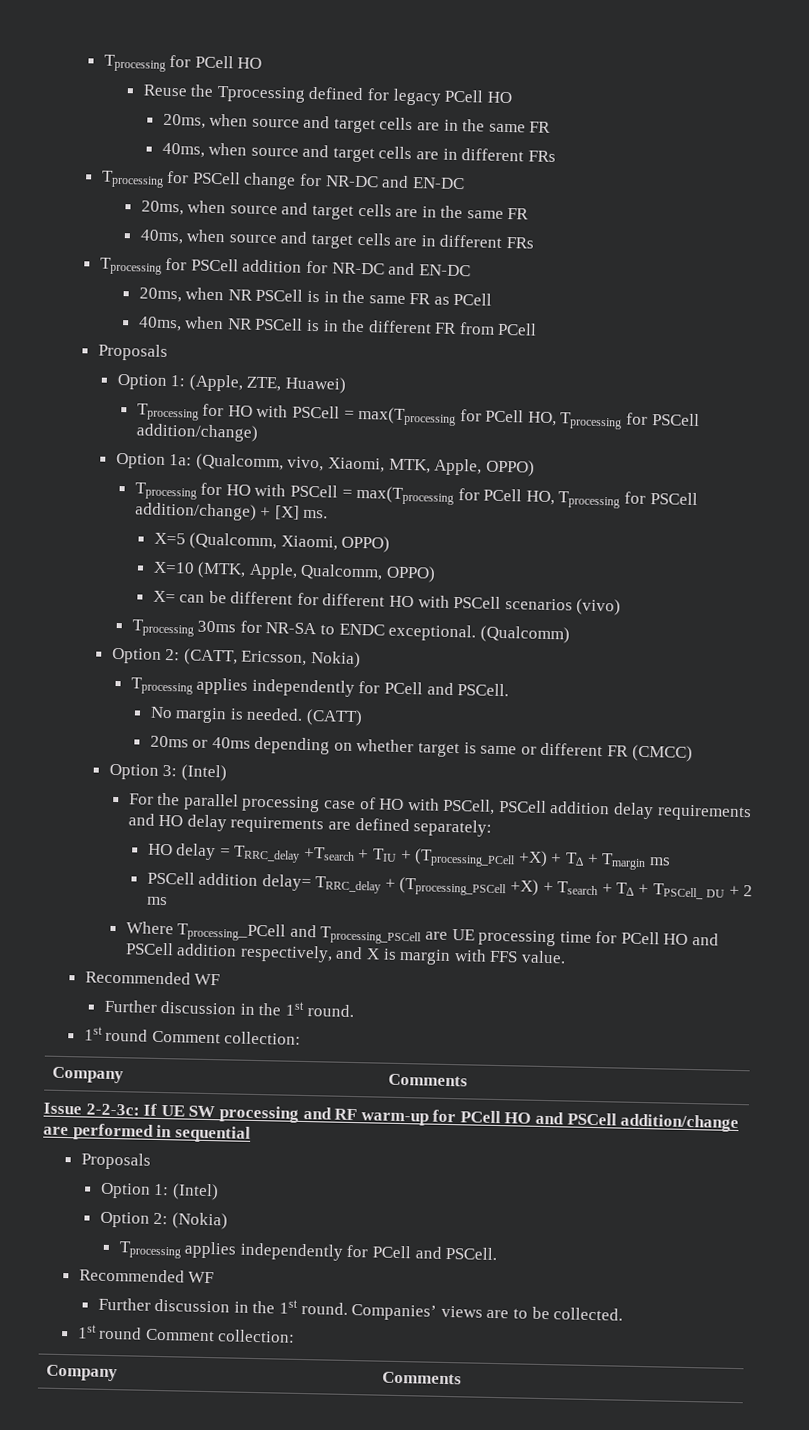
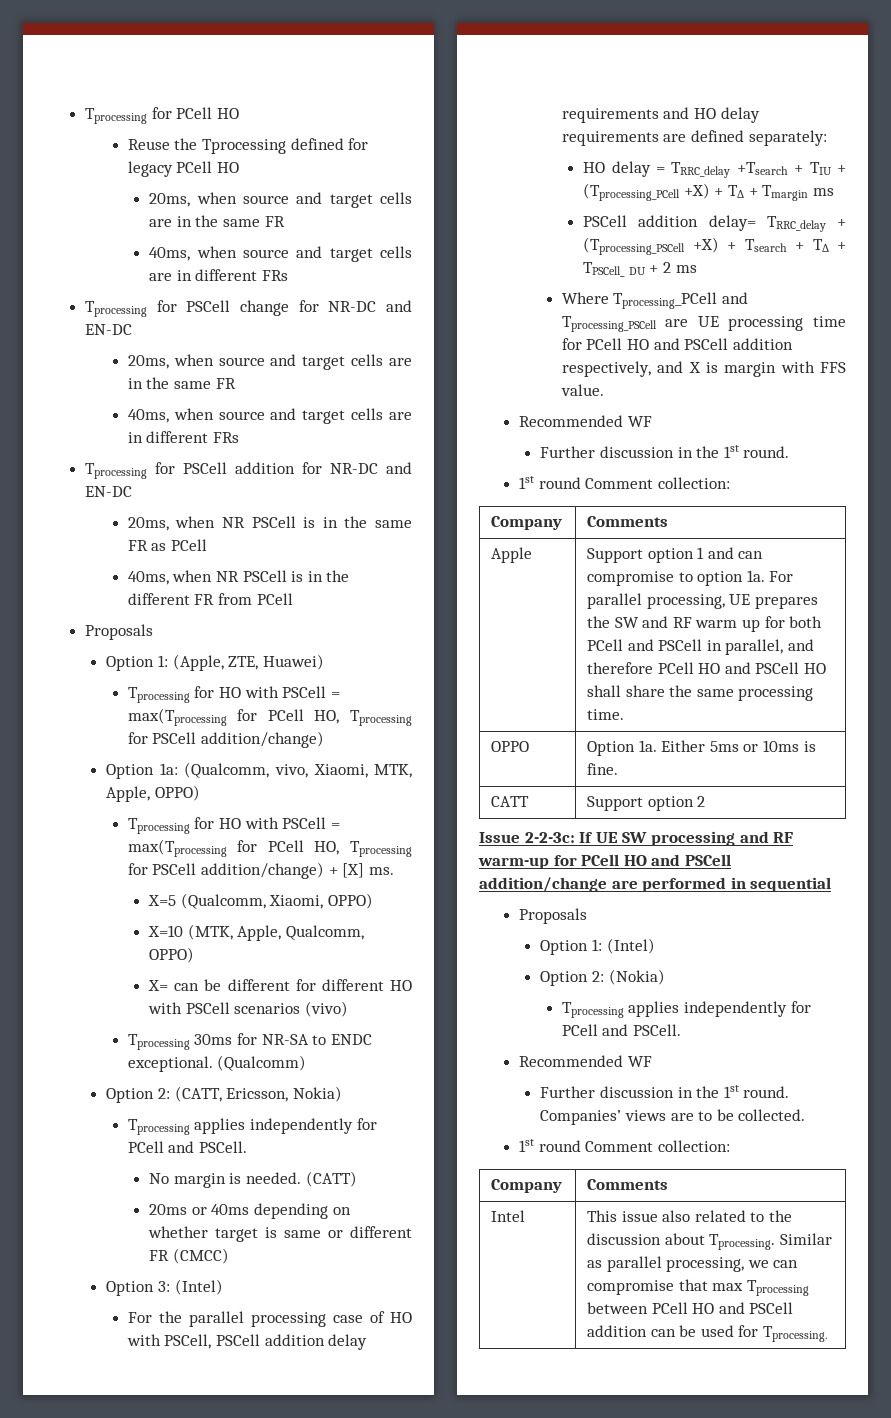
+ Apple | Support option 1 and can compromise to option 1a. For parallel processing, UE prepares the SW and RF warm up for both PCell and PSCell in parallel, and therefore PCell HO and PSCell HO shall share the same processing time.
+ OPPO | Option 1a. Either 5ms or 10ms is fine.
+ CATT | Support option 2
+ Intel | This issue also related to the discussion about Tprocessing. Similar as parallel processing, we can compromise that max Tprocessing between PCell HO and PSCell addition can be used for Tprocessing.

